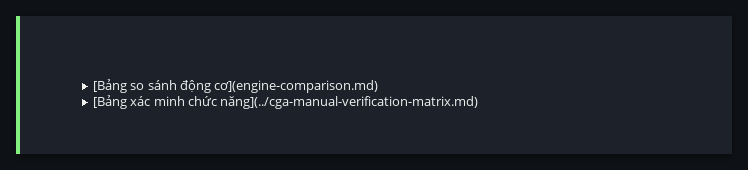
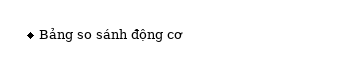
- [Bảng so sánh động cơ](engine-comparison.md)
- [Bảng xác minh chức năng](../cga-manual-verification-matrix.md)
+ Bảng so sánh động cơ

